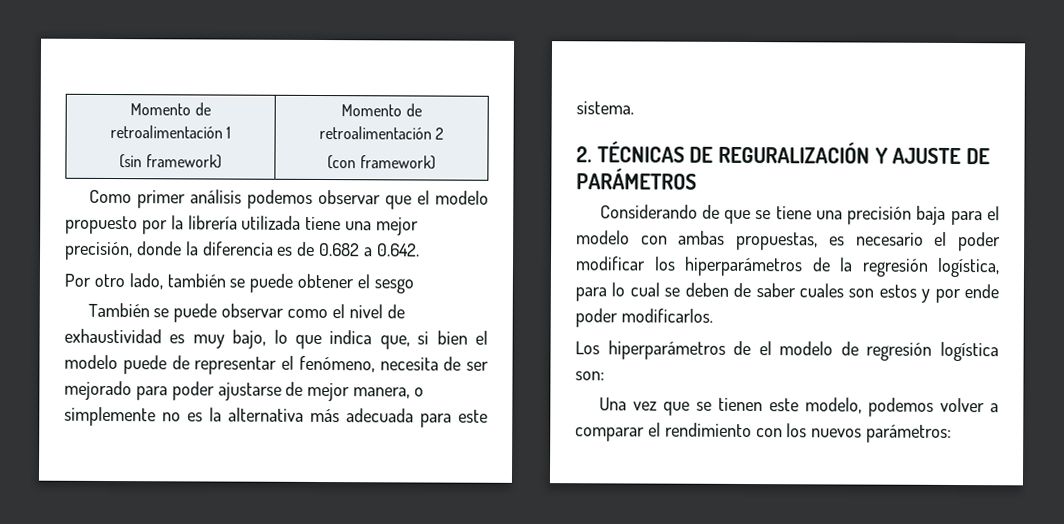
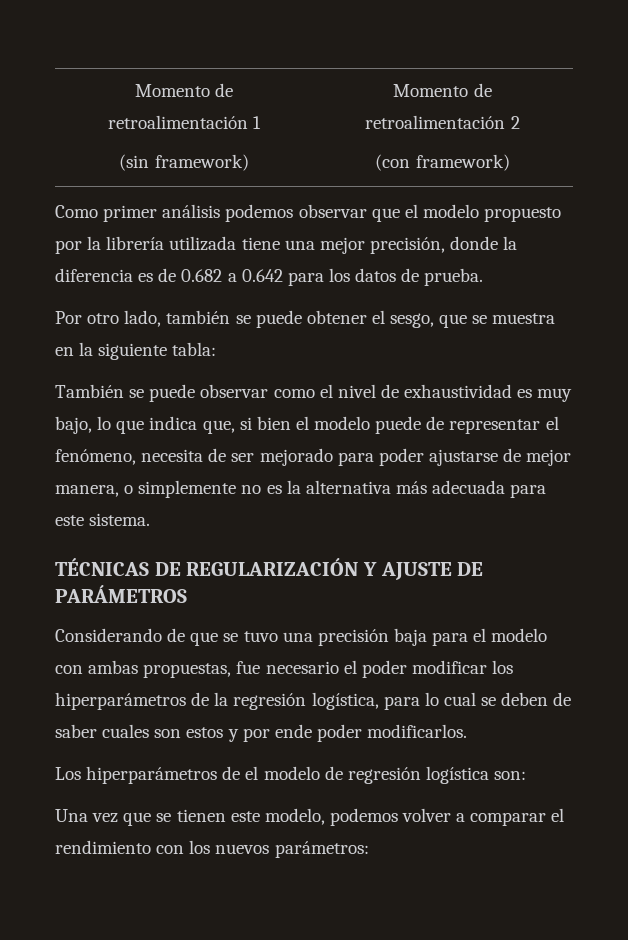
- Como primer análisis podemos observar que el modelo propuesto por la librería utilizada tiene una mejor precisión, donde la diferencia es de 0.682 a 0.642.
+ Como primer análisis podemos observar que el modelo propuesto por la librería utilizada tiene una mejor precisión, donde la diferencia es de 0.682 a 0.642 para los datos de prueba.
- Por otro lado, también se puede obtener el sesgo
+ Por otro lado, también se puede obtener el sesgo, que se muestra en la siguiente tabla:
- 2. TÉCNICAS DE REGURALIZACIÓN Y AJUSTE DE PARÁMETROS
+ TÉCNICAS DE REGULARIZACIÓN Y AJUSTE DE PARÁMETROS
- Considerando de que se tiene una precisión baja para el modelo con ambas propuestas, es necesario el poder modificar los hiperparámetros de la regresión logística, para lo cual se deben de saber cuales son estos y por ende poder modificarlos.
+ Considerando de que se tuvo una precisión baja para el modelo con ambas propuestas, fue necesario el poder modificar los hiperparámetros de la regresión logística, para lo cual se deben de saber cuales son estos y por ende poder modificarlos.

